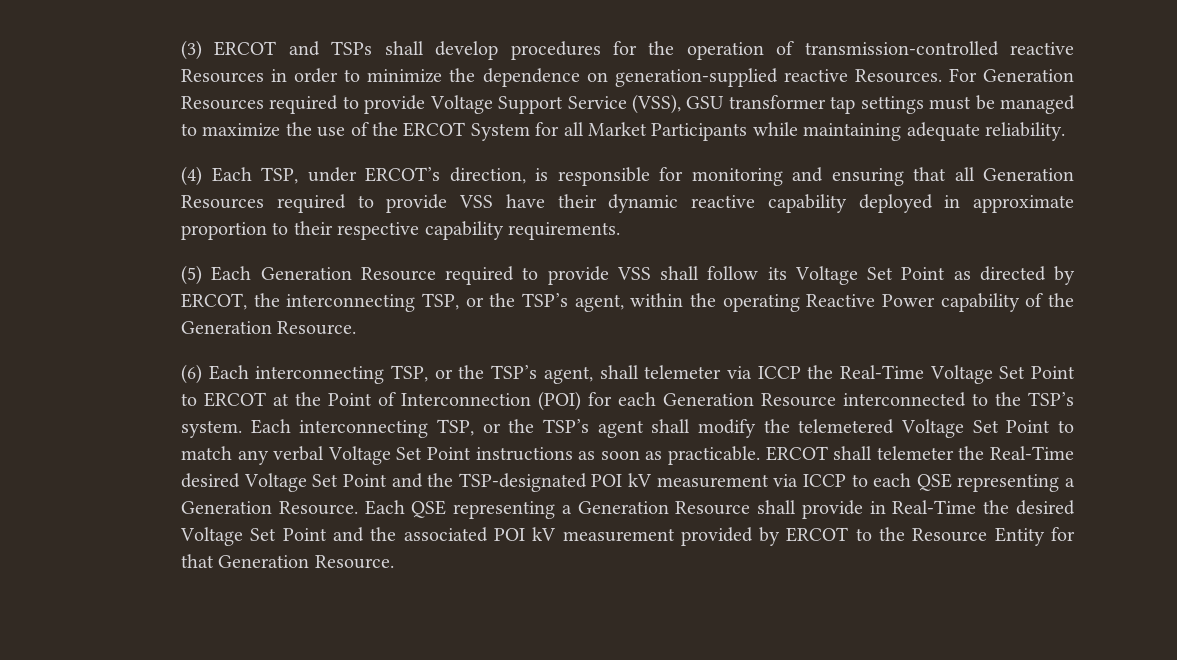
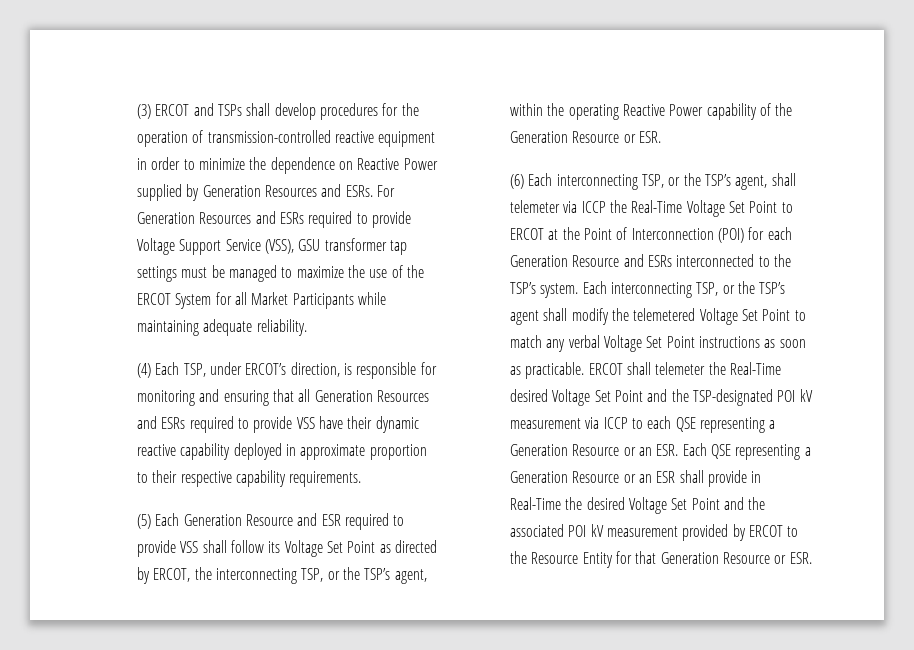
- (3) ERCOT and TSPs shall develop procedures for the operation of transmission-controlled reactive Resources in order to minimize the dependence on generation-supplied reactive Resources.
+ (3) ERCOT and TSPs shall develop procedures for the operation of transmission-controlled reactive equipment in order to minimize the dependence on Reactive Power supplied by Generation Resources and ESRs.
- For Generation Resources required to provide Voltage Support Service (VSS), GSU transformer tap settings must be managed to maximize the use of the ERCOT System for all Market Participants while maintaining adequate reliability.
+ For Generation Resources and ESRs required to provide Voltage Support Service (VSS), GSU transformer tap settings must be managed to maximize the use of the ERCOT System for all Market Participants while maintaining adequate reliability.
- (4) Each TSP, under ERCOT’s direction, is responsible for monitoring and ensuring that all Generation Resources required to provide VSS have their dynamic reactive capability deployed in approximate proportion to their respective capability requirements.
+ (4) Each TSP, under ERCOT’s direction, is responsible for monitoring and ensuring that all Generation Resources and ESRs required to provide VSS have their dynamic reactive capability deployed in approximate proportion to their respective capability requirements.
- (5) Each Generation Resource required to provide VSS shall follow its Voltage Set Point as directed by ERCOT, the interconnecting TSP, or the TSP’s agent, within the operating Reactive Power capability of the Generation Resource.
+ (5) Each Generation Resource and ESR required to provide VSS shall follow its Voltage Set Point as directed by ERCOT, the interconnecting TSP, or the TSP’s agent, within the operating Reactive Power capability of the Generation Resource or ESR.
- (6) Each interconnecting TSP, or the TSP’s agent, shall telemeter via ICCP the Real-Time Voltage Set Point to ERCOT at the Point of Interconnection (POI) for each Generation Resource interconnected to the TSP’s system.
+ (6) Each interconnecting TSP, or the TSP’s agent, shall telemeter via ICCP the Real-Time Voltage Set Point to ERCOT at the Point of Interconnection (POI) for each Generation Resource and ESRs interconnected to the TSP’s system.
- ERCOT shall telemeter the Real-Time desired Voltage Set Point and the TSP-designated POI kV measurement via ICCP to each QSE representing a Generation Resource. Each QSE representing a Generation Resource shall provide in Real-Time the desired Voltage Set Point and the associated POI kV measurement provided by ERCOT to the Resource Entity for that Generation Resource.
+ ERCOT shall telemeter the Real-Time desired Voltage Set Point and the TSP-designated POI kV measurement via ICCP to each QSE representing a Generation Resource or an ESR. Each QSE representing a Generation Resource or an ESR shall provide in Real-Time the desired Voltage Set Point and the associated POI kV measurement provided by ERCOT to the Resource Entity for that Generation Resource or ESR.

